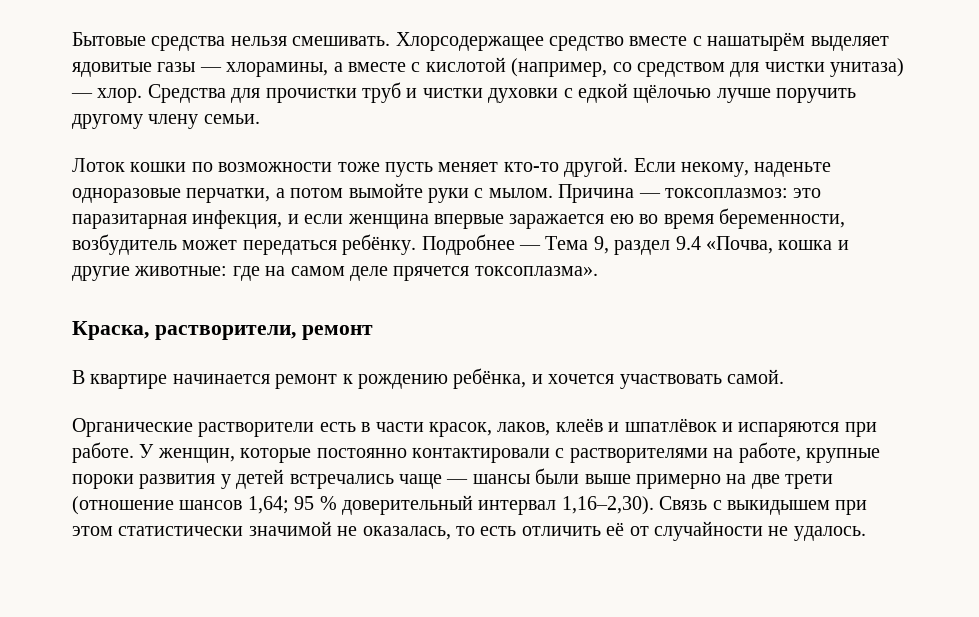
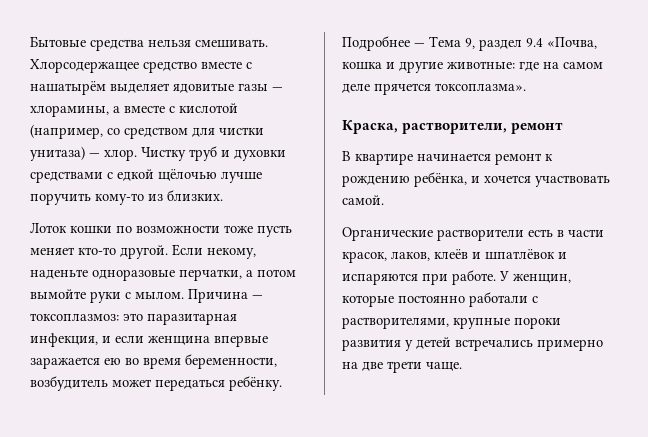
- Средства для прочистки труб и чистки духовки с едкой щёлочью лучше поручить другому члену семьи.
+ Чистку труб и духовки средствами с едкой щёлочью лучше поручить кому-то из близких.
- У женщин, которые постоянно контактировали с растворителями на работе, крупные пороки развития у детей встречались чаще — шансы были выше примерно на две трети (отношение шансов 1,64; 95 % доверительный интервал 1,16–2,30). Связь с выкидышем при этом статистически значимой не оказалась, то есть отличить её от случайности не удалось.
+ У женщин, которые постоянно работали с растворителями, крупные пороки развития у детей встречались примерно на две трети чаще.

